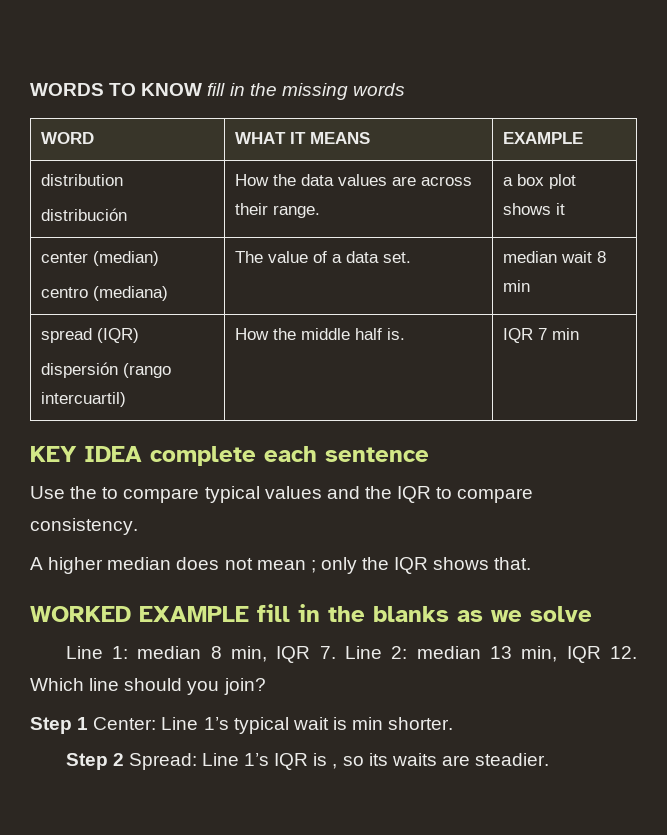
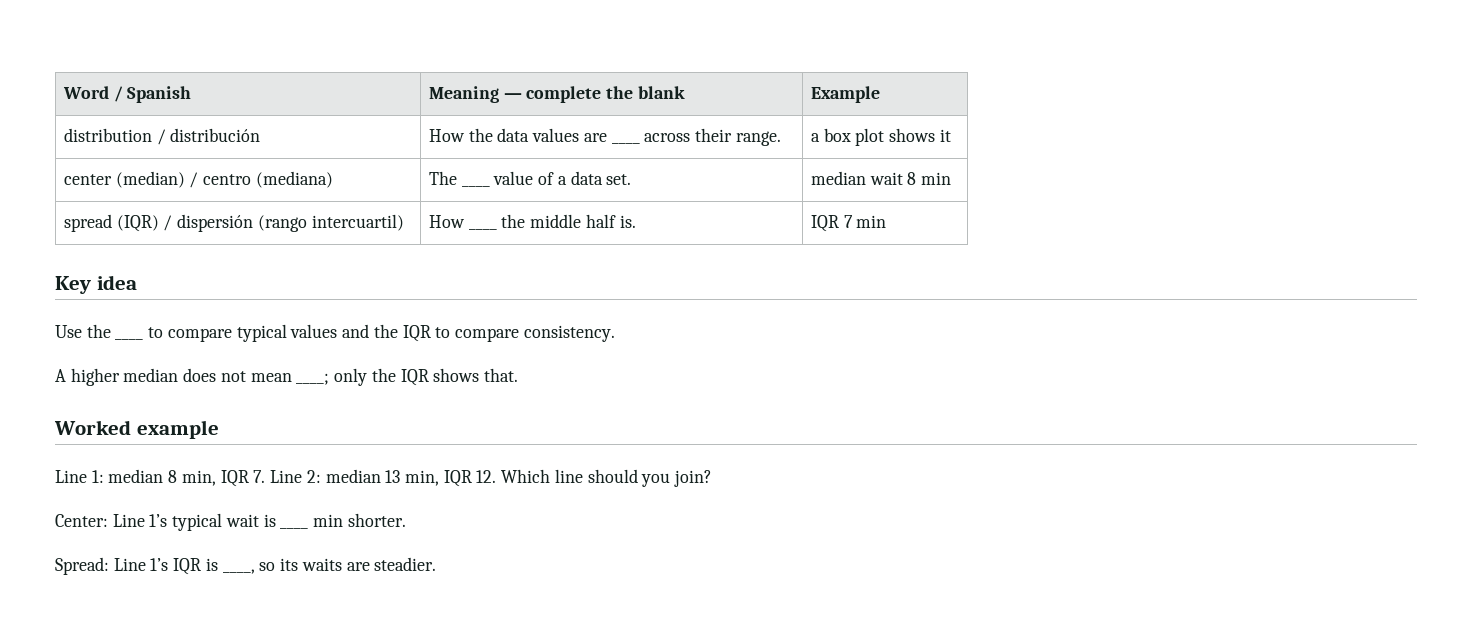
- WORDS TO KNOW fill in the missing words
- WORD | WHAT IT MEANS | EXAMPLE
+ Word / Spanish | Meaning — complete the blank | Example
- distribution
- distribución | How the data values are across their range. | a box plot shows it
+ distribution / distribución | How the data values are ____ across their range. | a box plot shows it
- center (median)
- centro (mediana) | The value of a data set. | median wait 8 min
+ center (median) / centro (mediana) | The ____ value of a data set. | median wait 8 min
- spread (IQR)
- dispersión (rango intercuartil) | How the middle half is. | IQR 7 min
+ spread (IQR) / dispersión (rango intercuartil) | How ____ the middle half is. | IQR 7 min
- KEY IDEA complete each sentence
+ Key idea
- Use the to compare typical values and the IQR to compare consistency.
+ Use the ____ to compare typical values and the IQR to compare consistency.
- A higher median does not mean ; only the IQR shows that.
+ A higher median does not mean ____; only the IQR shows that.
- WORKED EXAMPLE fill in the blanks as we solve
+ Worked example
- Step 1 Center: Line 1’s typical wait is min shorter.
+ Center: Line 1’s typical wait is ____ min shorter.
- Step 2 Spread: Line 1’s IQR is , so its waits are steadier.
+ Spread: Line 1’s IQR is ____, so its waits are steadier.

